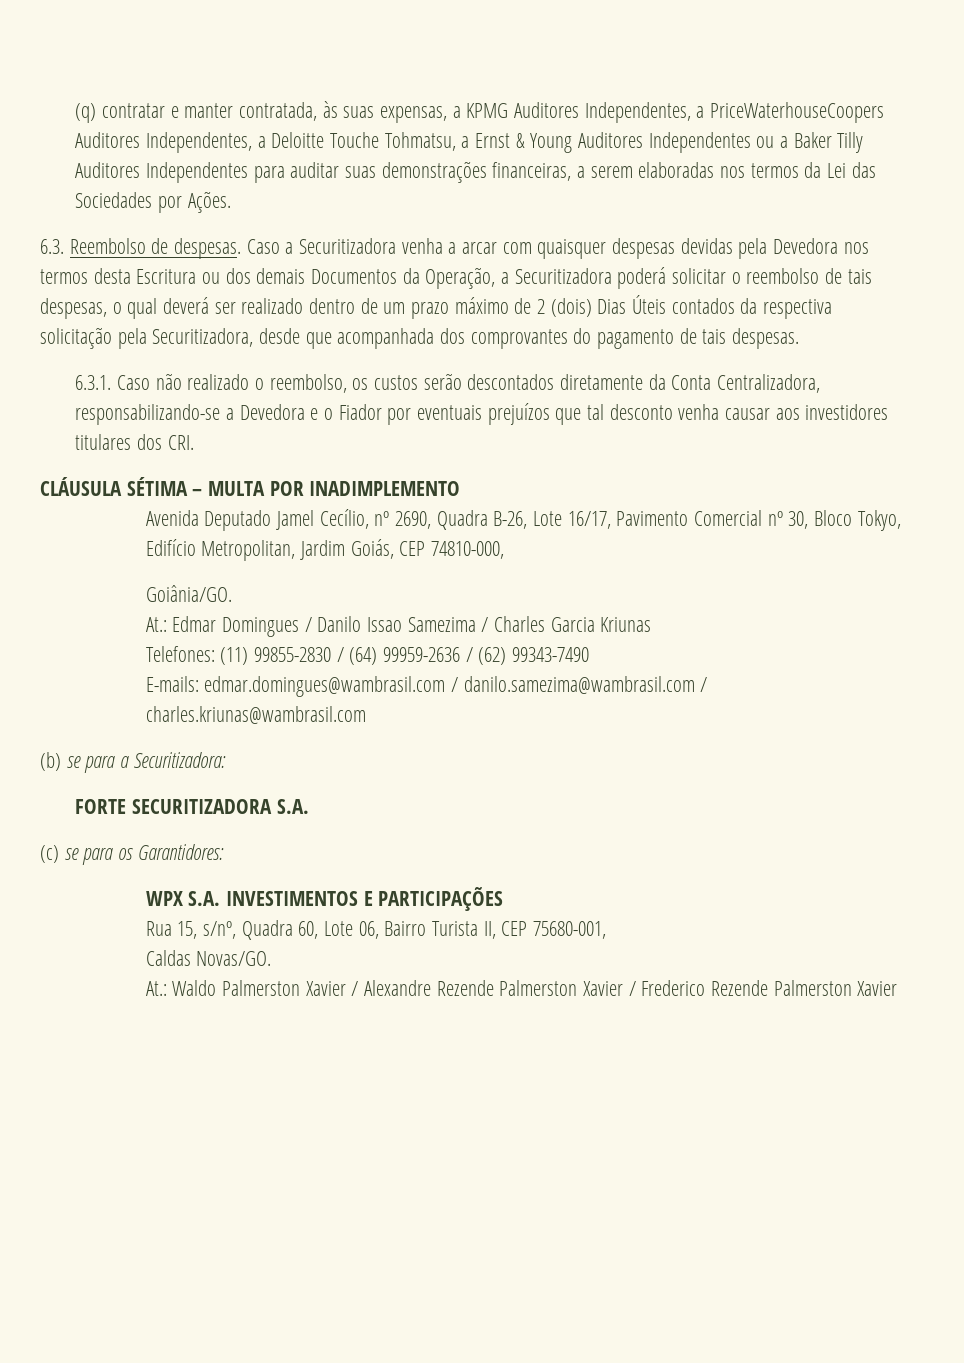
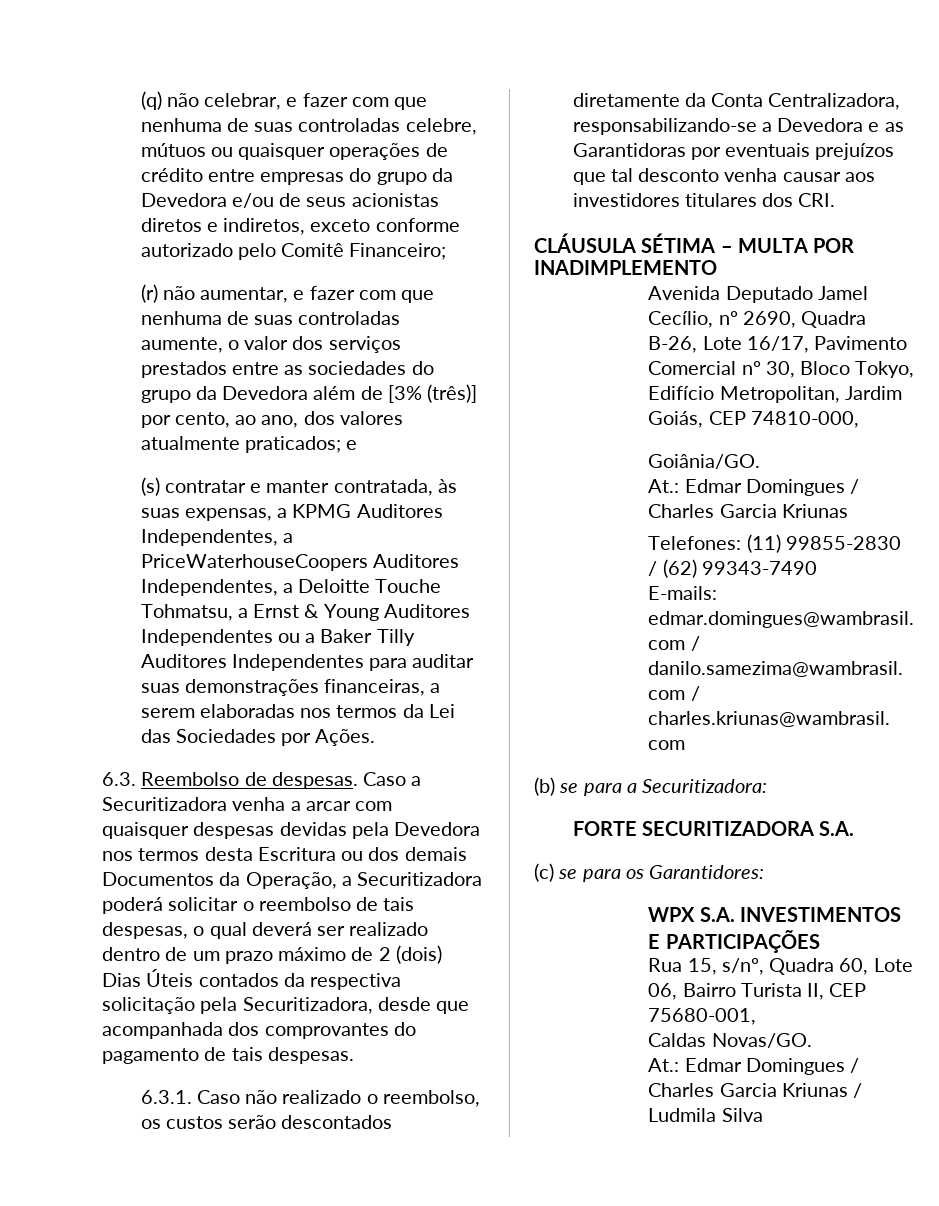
- (q) contratar e manter contratada, às suas expensas, a KPMG Auditores Independentes, a PriceWaterhouseCoopers Auditores Independentes, a Deloitte Touche Tohmatsu, a Ernst & Young Auditores Independentes ou a Baker Tilly Auditores Independentes para auditar suas demonstrações financeiras, a serem elaboradas nos termos da Lei das Sociedades por Ações.
+ (q) não celebrar, e fazer com que nenhuma de suas controladas celebre, mútuos ou quaisquer operações de crédito entre empresas do grupo da Devedora e/ou de seus acionistas diretos e indiretos, exceto conforme autorizado pelo Comitê Financeiro;
+ (r) não aumentar, e fazer com que nenhuma de suas controladas aumente, o valor dos serviços prestados entre as sociedades do grupo da Devedora além de [3% (três)] por cento, ao ano, dos valores atualmente praticados; e
+ (s) contratar e manter contratada, às suas expensas, a KPMG Auditores Independentes, a PriceWaterhouseCoopers Auditores Independentes, a Deloitte Touche Tohmatsu, a Ernst & Young Auditores Independentes ou a Baker Tilly Auditores Independentes para auditar suas demonstrações financeiras, a serem elaboradas nos termos da Lei das Sociedades por Ações.
- 6.3.1. Caso não realizado o reembolso, os custos serão descontados diretamente da Conta Centralizadora, responsabilizando-se a Devedora e o Fiador por eventuais prejuízos que tal desconto venha causar aos investidores titulares dos CRI.
+ 6.3.1. Caso não realizado o reembolso, os custos serão descontados diretamente da Conta Centralizadora, responsabilizando-se a Devedora e as Garantidoras por eventuais prejuízos que tal desconto venha causar aos investidores titulares dos CRI.
  Goiânia/GO.
- At.: Edmar Domingues / Danilo Issao Samezima / Charles Garcia Kriunas
+ At.: Edmar Domingues / Charles Garcia Kriunas
- Telefones: (11) 99855-2830 / (64) 99959-2636 / (62) 99343-7490
+ Telefones: (11) 99855-2830 / (62) 99343-7490
- At.: Waldo Palmerston Xavier / Alexandre Rezende Palmerston Xavier / Frederico Rezende Palmerston Xavier
+ At.: Edmar Domingues / Charles Garcia Kriunas / Ludmila Silva

